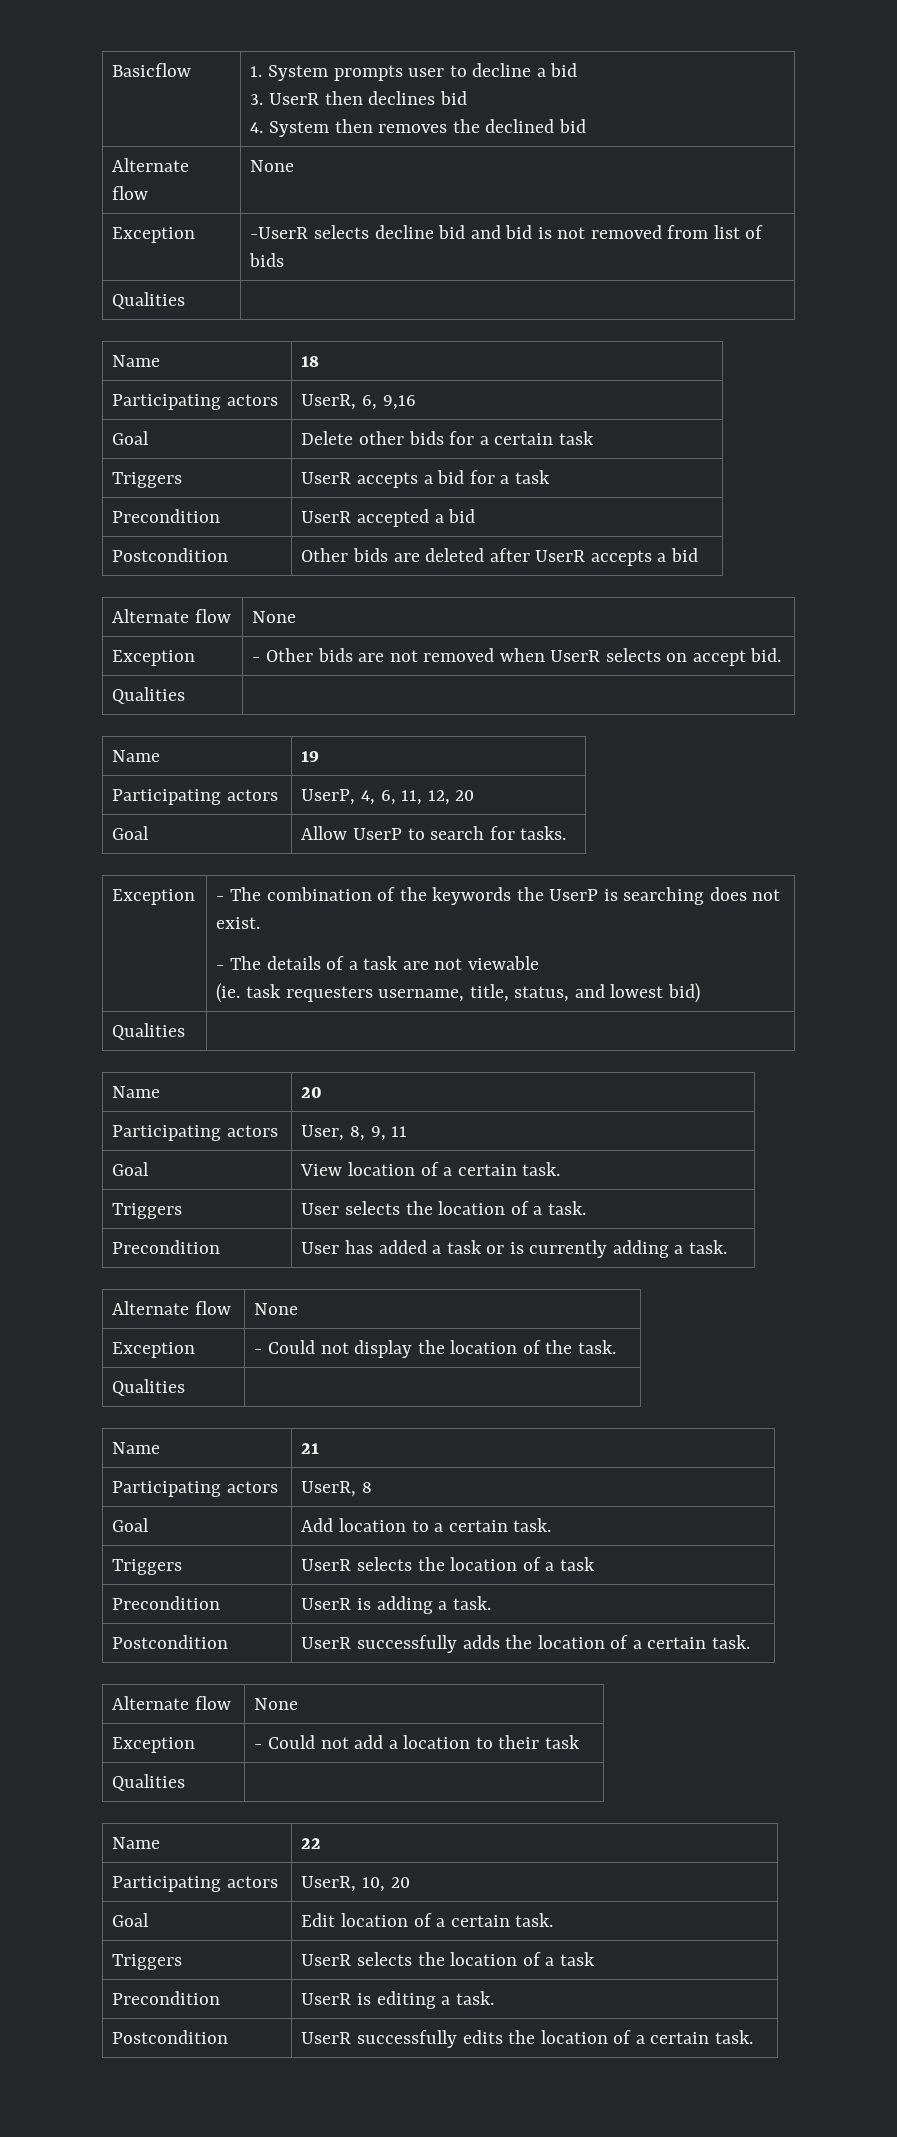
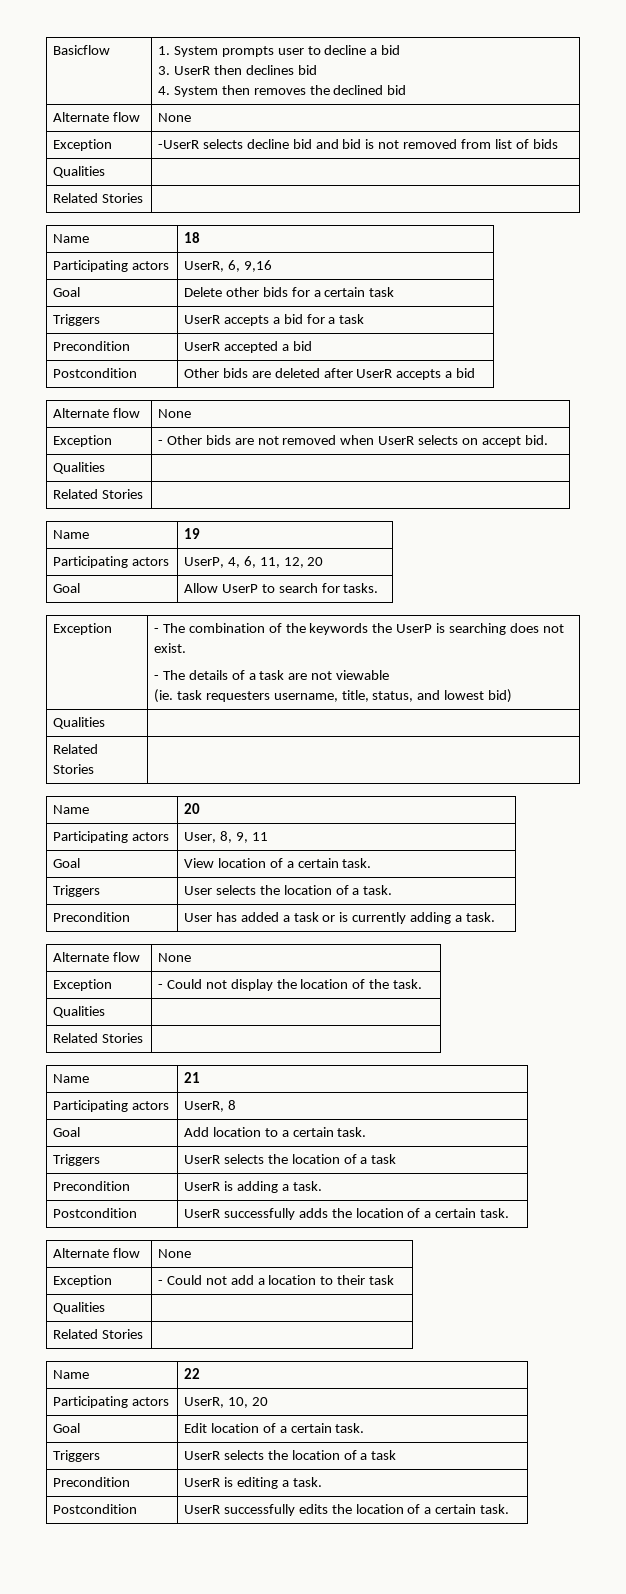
  Exception | -UserR selects decline bid and bid is not removed from list of bids
  Qualities |
+ Related Stories |
  Exception | - Other bids are not removed when UserR selects on accept bid.
  Qualities |
+ Related Stories |
  Exception | - The combination of the keywords the UserP is searching does not exist.
  - The details of a task are not viewable
  (ie. task requesters username, title, status, and lowest bid)
  Qualities |
+ Related Stories |
  Exception | - Could not display the location of the task.
  Qualities |
+ Related Stories |
  Exception | - Could not add a location to their task
  Qualities |
+ Related Stories |

